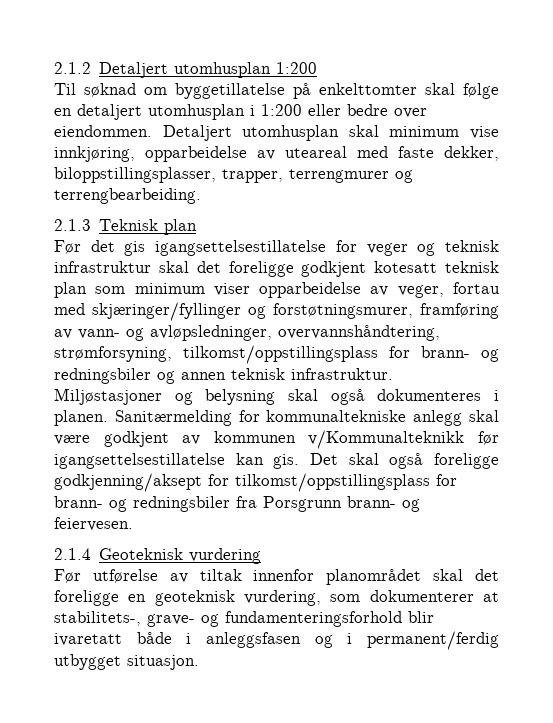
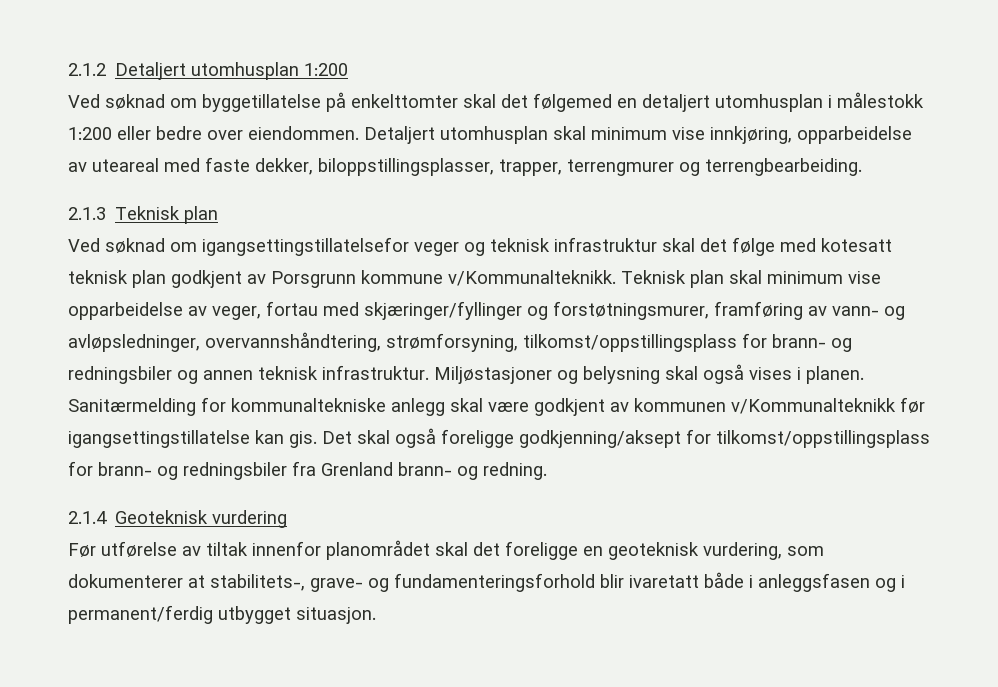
- Til søknad om byggetillatelse på enkelttomter skal følge en detaljert utomhusplan i 1:200 eller bedre over eiendommen.
+ Ved søknad om byggetillatelse på enkelttomter skal det følgemed en detaljert utomhusplan i målestokk 1:200 eller bedre over eiendommen.
- Før det gis igangsettelsestillatelse for veger og teknisk infrastruktur skal det foreligge godkjent kotesatt teknisk plan som minimum viser opparbeidelse av veger, fortau med skjæringer/fyllinger og forstøtningsmurer, framføring av vann- og avløpsledninger, overvannshåndtering, strømforsyning, tilkomst/oppstillingsplass for brann- og redningsbiler og annen teknisk infrastruktur.
+ Ved søknad om igangsettingstillatelsefor veger og teknisk infrastruktur skal det følge med kotesatt teknisk plan godkjent av Porsgrunn kommune v/Kommunalteknikk. Teknisk plan skal minimum vise opparbeidelse av veger, fortau med skjæringer/fyllinger og forstøtningsmurer, framføring av vann- og avløpsledninger, overvannshåndtering, strømforsyning, tilkomst/oppstillingsplass for brann- og redningsbiler og annen teknisk infrastruktur.
- Miljøstasjoner og belysning skal også dokumenteres i planen.
+ Miljøstasjoner og belysning skal også vises i planen.
- Sanitærmelding for kommunaltekniske anlegg skal være godkjent av kommunen v/Kommunalteknikk før igangsettelsestillatelse kan gis.
+ Sanitærmelding for kommunaltekniske anlegg skal være godkjent av kommunen v/Kommunalteknikk før igangsettingstillatelse kan gis.
- Det skal også foreligge godkjenning/aksept for tilkomst/oppstillingsplass for brann- og redningsbiler fra Porsgrunn brann- og feiervesen.
+ Det skal også foreligge godkjenning/aksept for tilkomst/oppstillingsplass for brann- og redningsbiler fra Grenland brann- og redning.

